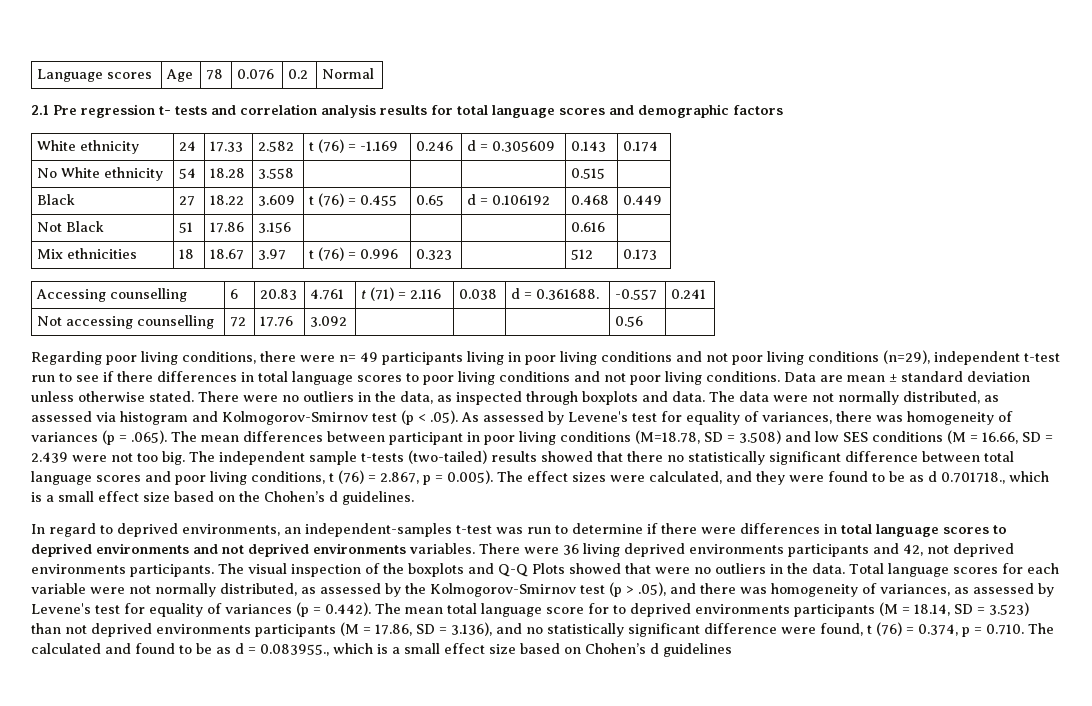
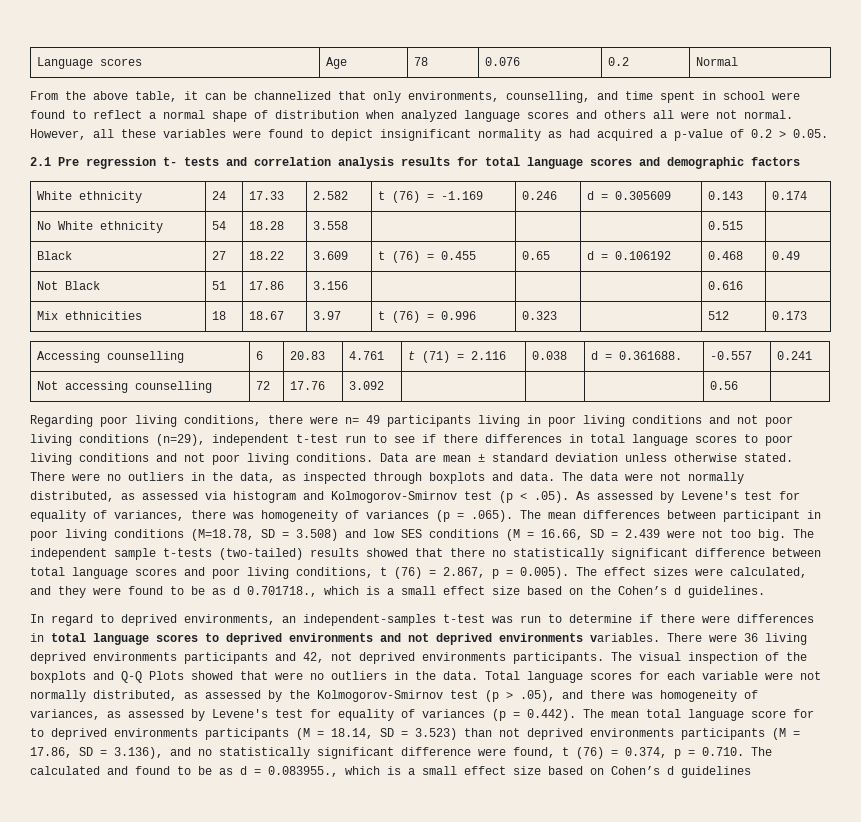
+ From the above table, it can be channelized that only environments, counselling, and time spent in school were found to reflect a normal shape of distribution when analyzed language scores and others all were not normal. However, all these variables were found to depict insignificant normality as had acquired a p-value of 0.2 > 0.05.
- Black | 27 | 18.22 | 3.609 | t (76) = 0.455 | 0.65 | d = 0.106192 | 0.468 | 0.449
+ Black | 27 | 18.22 | 3.609 | t (76) = 0.455 | 0.65 | d = 0.106192 | 0.468 | 0.49
- The independent sample t-tests (two-tailed) results showed that there no statistically significant difference between total language scores and poor living conditions, t (76) = 2.867, p = 0.005). The effect sizes were calculated, and they were found to be as d 0.701718., which is a small effect size based on the Chohen’s d guidelines.
+ The independent sample t-tests (two-tailed) results showed that there no statistically significant difference between total language scores and poor living conditions, t (76) = 2.867, p = 0.005). The effect sizes were calculated, and they were found to be as d 0.701718., which is a small effect size based on the Cohen’s d guidelines.
- Total language scores for each variable were not normally distributed, as assessed by the Kolmogorov-Smirnov test (p > .05), and there was homogeneity of variances, as assessed by Levene's test for equality of variances (p = 0.442). The mean total language score for to deprived environments participants (M = 18.14, SD = 3.523) than not deprived environments participants (M = 17.86, SD = 3.136), and no statistically significant difference were found, t (76) = 0.374, p = 0.710. The calculated and found to be as d = 0.083955., which is a small effect size based on Chohen’s d guidelines
+ Total language scores for each variable were not normally distributed, as assessed by the Kolmogorov-Smirnov test (p > .05), and there was homogeneity of variances, as assessed by Levene's test for equality of variances (p = 0.442). The mean total language score for to deprived environments participants (M = 18.14, SD = 3.523) than not deprived environments participants (M = 17.86, SD = 3.136), and no statistically significant difference were found, t (76) = 0.374, p = 0.710. The calculated and found to be as d = 0.083955., which is a small effect size based on Cohen’s d guidelines

